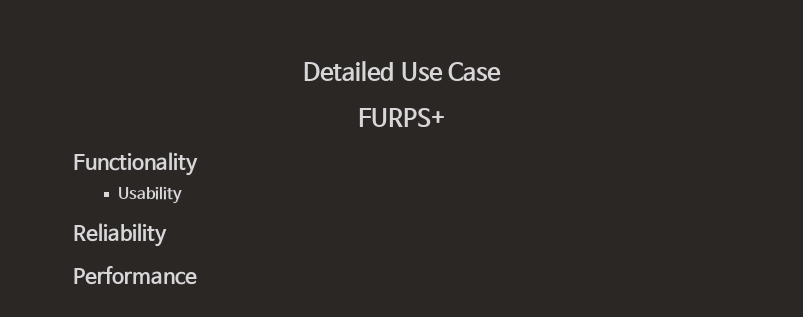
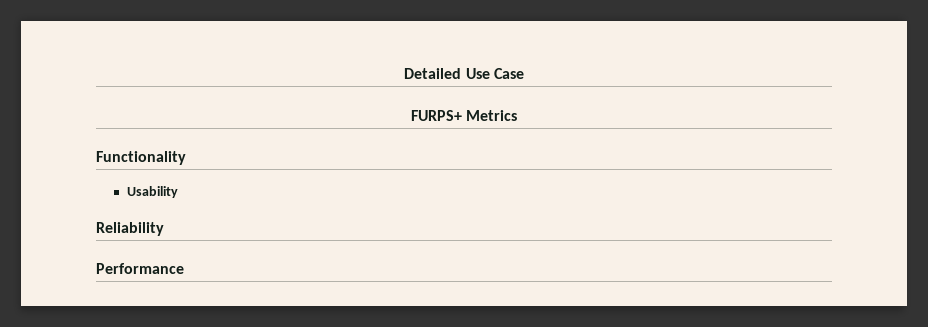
- FURPS+
+ FURPS+ Metrics

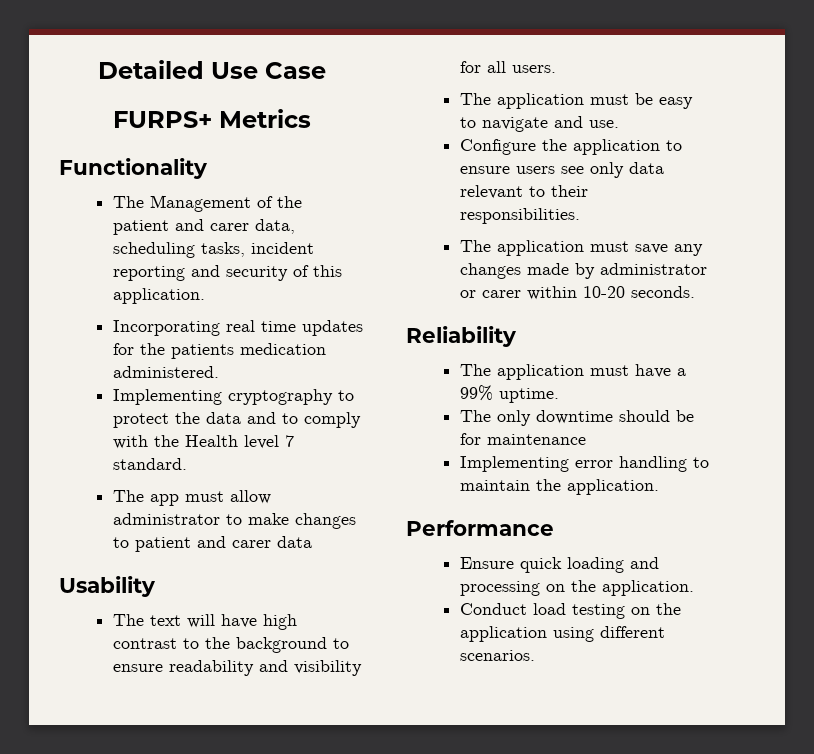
+ The Management of the patient and carer data, scheduling tasks, incident reporting and security of this application.
+ Incorporating real time updates for the patients medication administered.
+ Implementing cryptography to protect the data and to comply with the Health level 7 standard.
+ The app must allow administrator to make changes to patient and carer data
  Usability
+ The text will have high contrast to the background to ensure readability and visibility for all users.
+ The application must be easy to navigate and use.
+ Configure the application to ensure users see only data relevant to their responsibilities.
+ The application must save any changes made by administrator or carer within 10-20 seconds.
  Reliability
+ The application must have a 99% uptime.
+ The only downtime should be for maintenance
+ Implementing error handling to maintain the application.
  Performance
+ Ensure quick loading and processing on the application.
+ Conduct load testing on the application using different scenarios.

